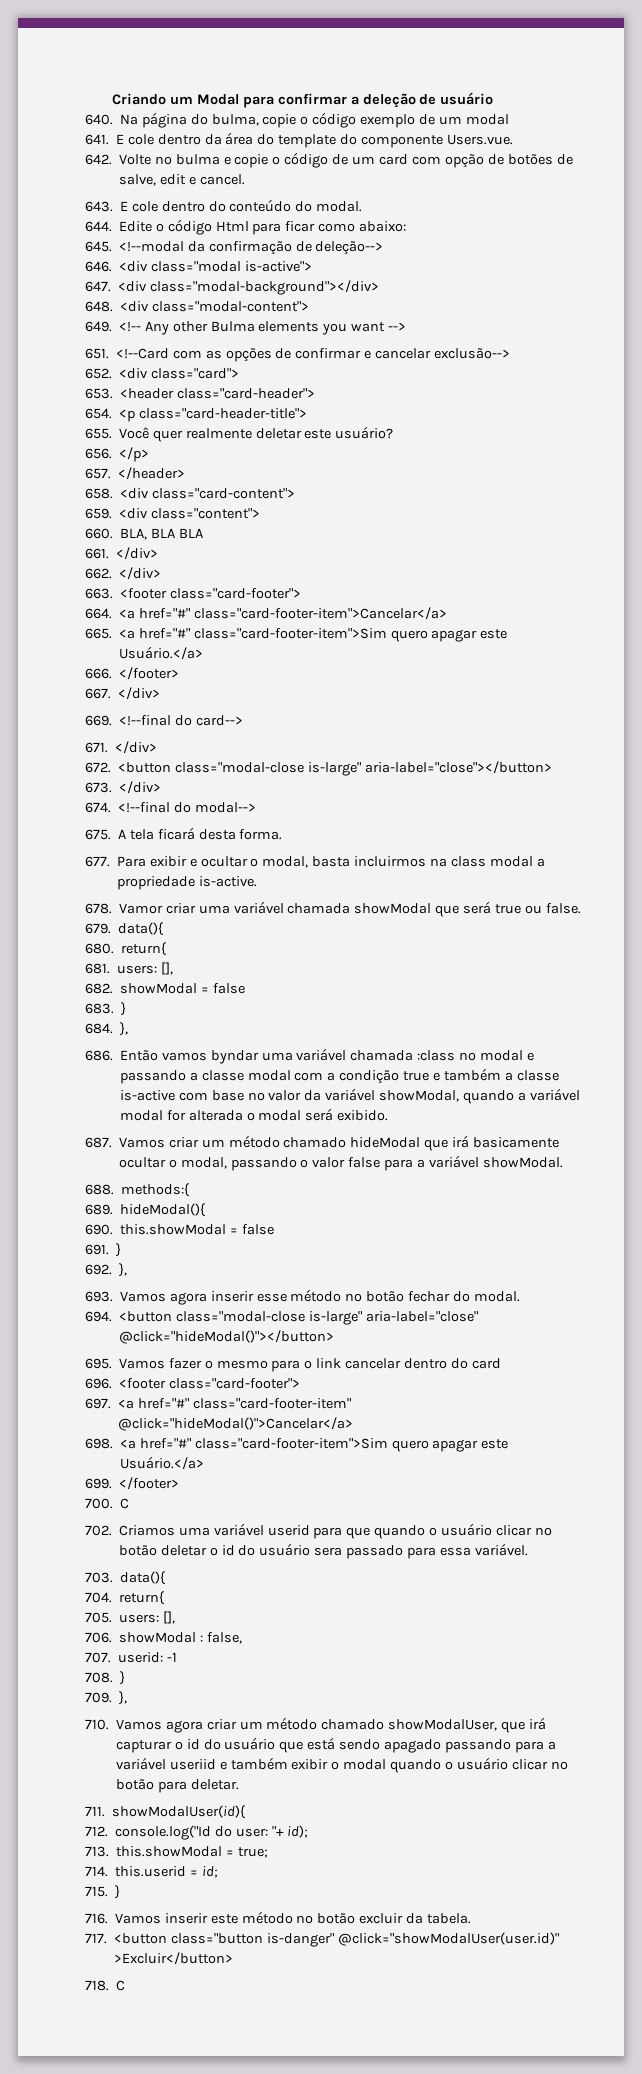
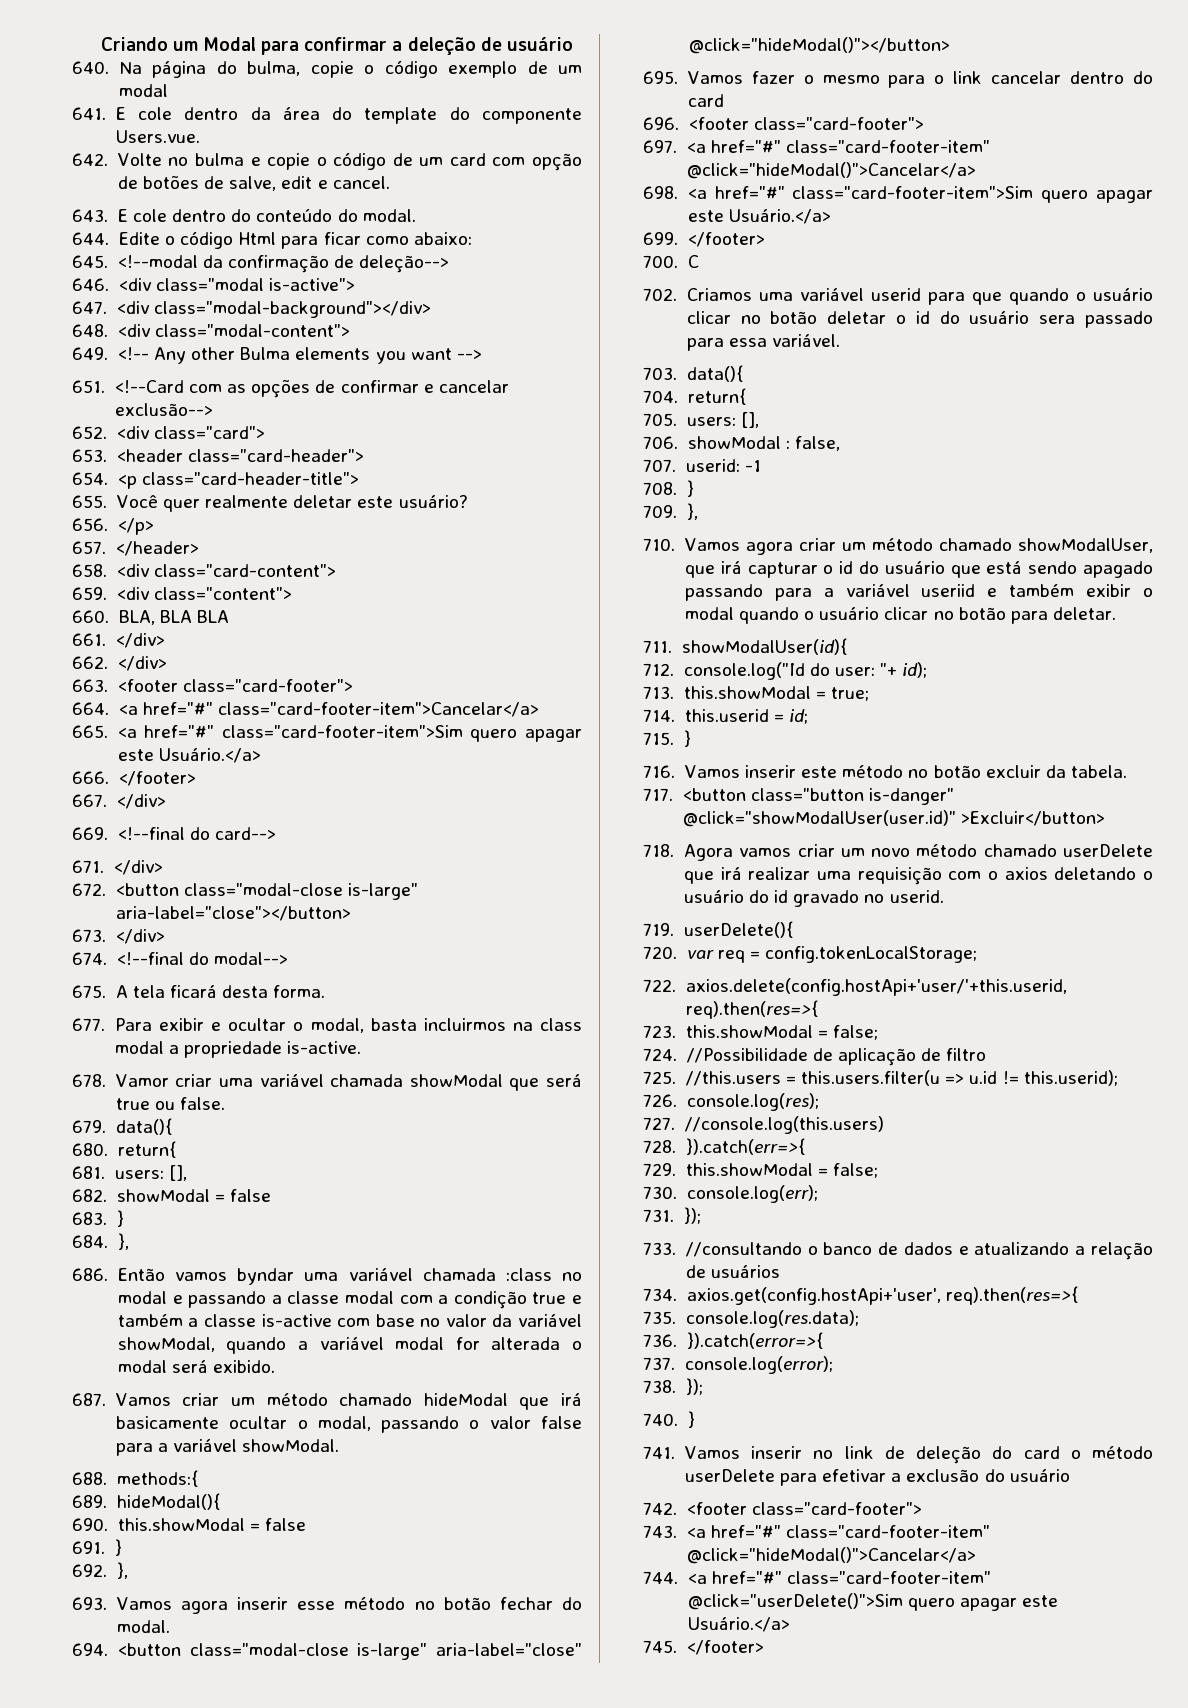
- 718. C
+ 718. Agora vamos criar um novo método chamado userDelete que irá realizar uma requisição com o axios deletando o usuário do id gravado no userid.
+ 719. userDelete(){
+ 720. var req = config.tokenLocalStorage;
+ 722. axios.delete(config.hostApi+'user/'+this.userid, req).then(res=>{
+ 723. this.showModal = false;
+ 724. //Possibilidade de aplicação de filtro
+ 725. //this.users = this.users.filter(u => u.id != this.userid);
+ 726. console.log(res);
+ 727. //console.log(this.users)
+ 728. }).catch(err=>{
+ 729. this.showModal = false;
+ 730. console.log(err);
+ 731. });
+ 733. //consultando o banco de dados e atualizando a relação de usuários
+ 734. axios.get(config.hostApi+'user', req).then(res=>{
+ 735. console.log(res.data);
+ 736. }).catch(error=>{
+ 737. console.log(error);
+ 738. });
+ 740. }
+ 741. Vamos inserir no link de deleção do card o método userDelete para efetivar a exclusão do usuário
+ 742. <footer class="card-footer">
+ 743. <a href="#" class="card-footer-item" @click="hideModal()">Cancelar</a>
+ 744. <a href="#" class="card-footer-item" @click="userDelete()">Sim quero apagar este Usuário.</a>
+ 745. </footer>

